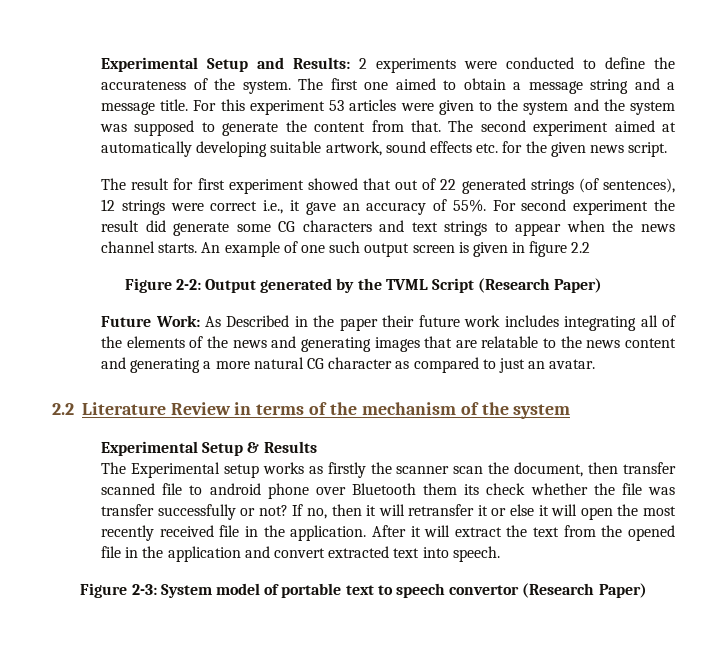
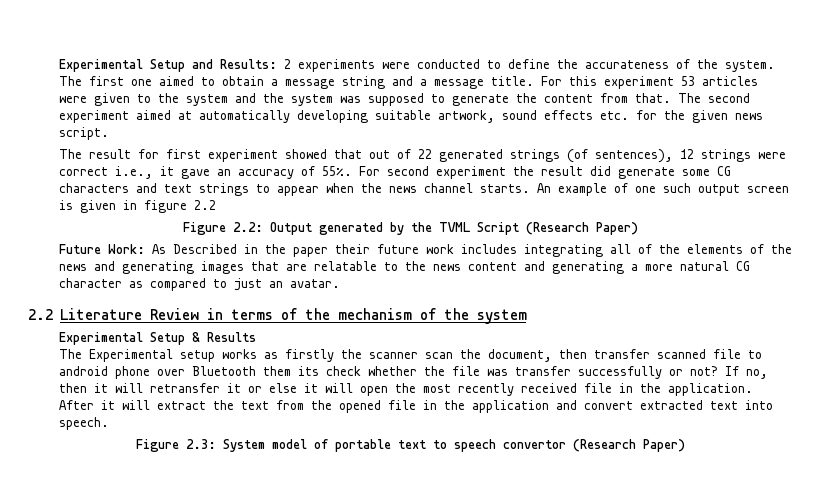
- Figure 2-2: Output generated by the TVML Script (Research Paper)
+ Figure 2.2: Output generated by the TVML Script (Research Paper)
- Figure 2-3: System model of portable text to speech convertor (Research Paper)
+ Figure 2.3: System model of portable text to speech convertor (Research Paper)

